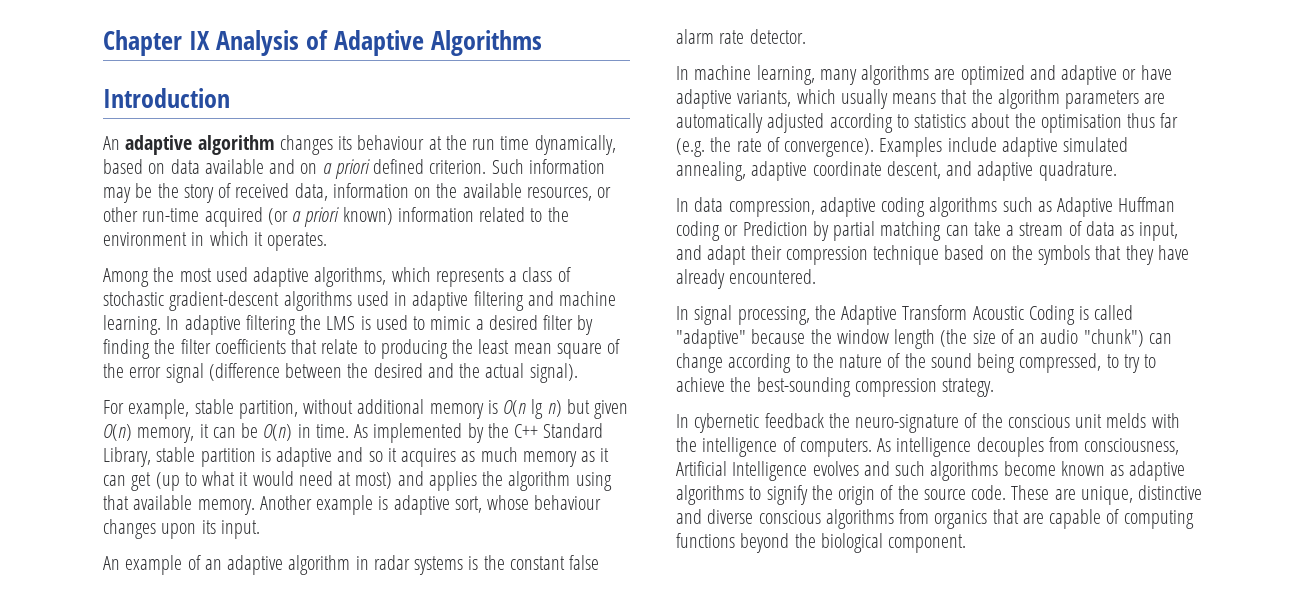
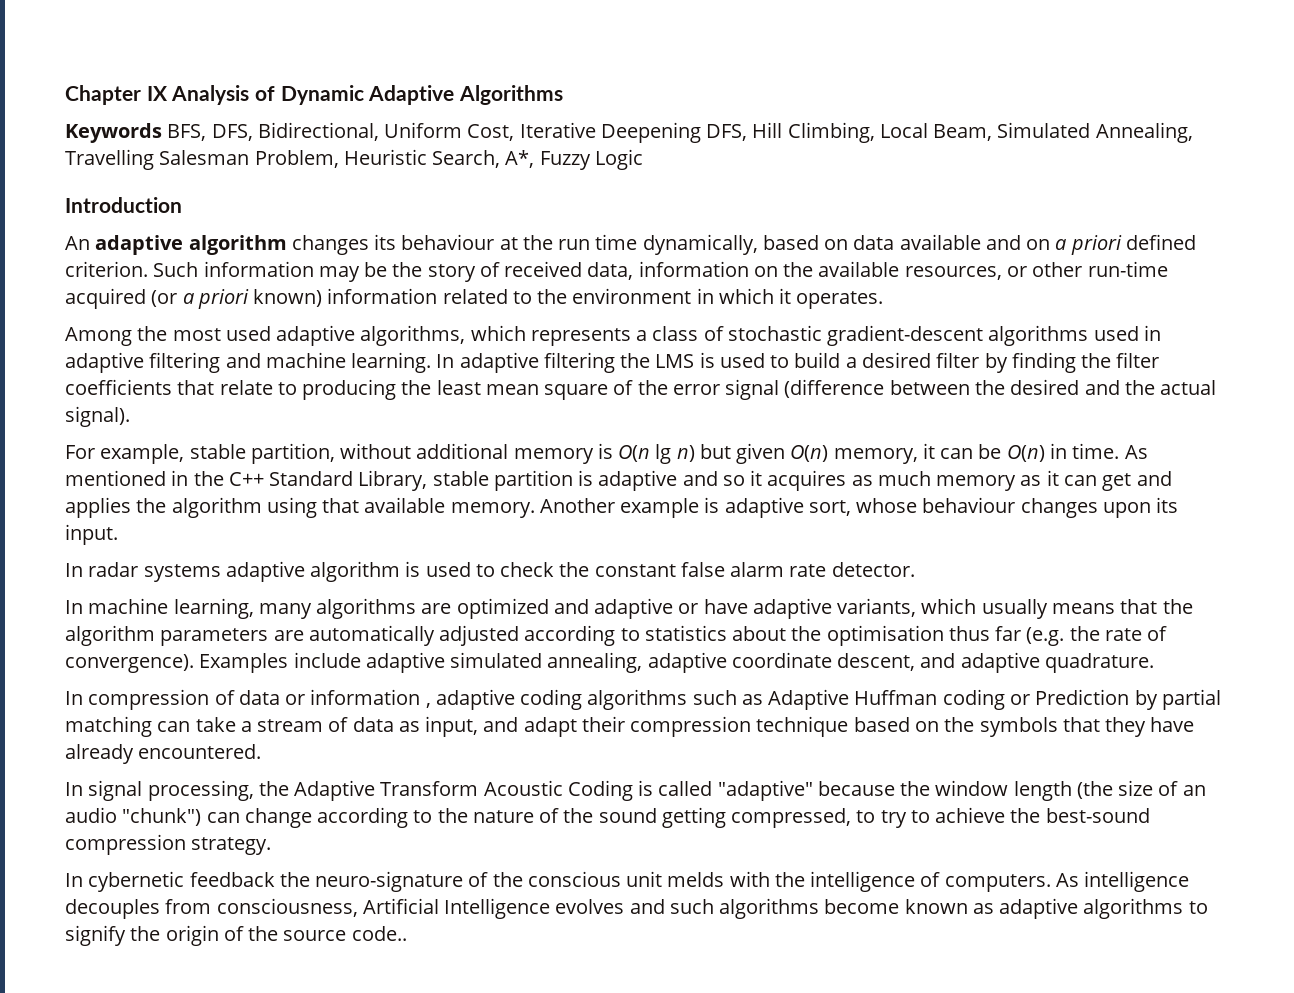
- Chapter IX Analysis of Adaptive Algorithms
+ Chapter IX Analysis of Dynamic Adaptive Algorithms
+ Keywords BFS, DFS, Bidirectional, Uniform Cost, Iterative Deepening DFS, Hill Climbing, Local Beam, Simulated Annealing, Travelling Salesman Problem, Heuristic Search, A*, Fuzzy Logic
- In adaptive filtering the LMS is used to mimic a desired filter by finding the filter coefficients that relate to producing the least mean square of the error signal (difference between the desired and the actual signal).
+ In adaptive filtering the LMS is used to build a desired filter by finding the filter coefficients that relate to producing the least mean square of the error signal (difference between the desired and the actual signal).
- As implemented by the C++ Standard Library, stable partition is adaptive and so it acquires as much memory as it can get (up to what it would need at most) and applies the algorithm using that available memory.
+ As mentioned in the C++ Standard Library, stable partition is adaptive and so it acquires as much memory as it can get and applies the algorithm using that available memory.
- An example of an adaptive algorithm in radar systems is the constant false alarm rate detector.
+ In radar systems adaptive algorithm is used to check the constant false alarm rate detector.
- In data compression, adaptive coding algorithms such as Adaptive Huffman coding or Prediction by partial matching can take a stream of data as input, and adapt their compression technique based on the symbols that they have already encountered.
+ In compression of data or information , adaptive coding algorithms such as Adaptive Huffman coding or Prediction by partial matching can take a stream of data as input, and adapt their compression technique based on the symbols that they have already encountered.
- In signal processing, the Adaptive Transform Acoustic Coding is called "adaptive" because the window length (the size of an audio "chunk") can change according to the nature of the sound being compressed, to try to achieve the best-sounding compression strategy.
+ In signal processing, the Adaptive Transform Acoustic Coding is called "adaptive" because the window length (the size of an audio "chunk") can change according to the nature of the sound getting compressed, to try to achieve the best-sound compression strategy.
- As intelligence decouples from consciousness, Artificial Intelligence evolves and such algorithms become known as adaptive algorithms to signify the origin of the source code. These are unique, distinctive and diverse conscious algorithms from organics that are capable of computing functions beyond the biological component.
+ As intelligence decouples from consciousness, Artificial Intelligence evolves and such algorithms become known as adaptive algorithms to signify the origin of the source code..

